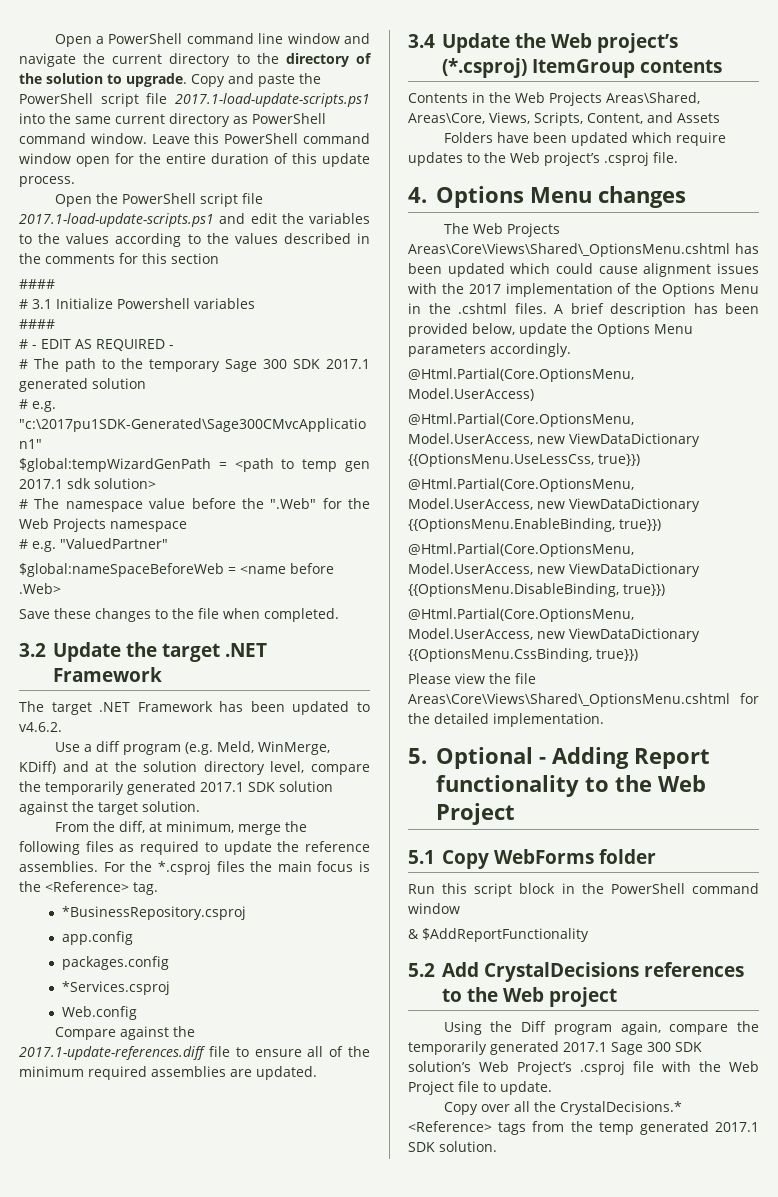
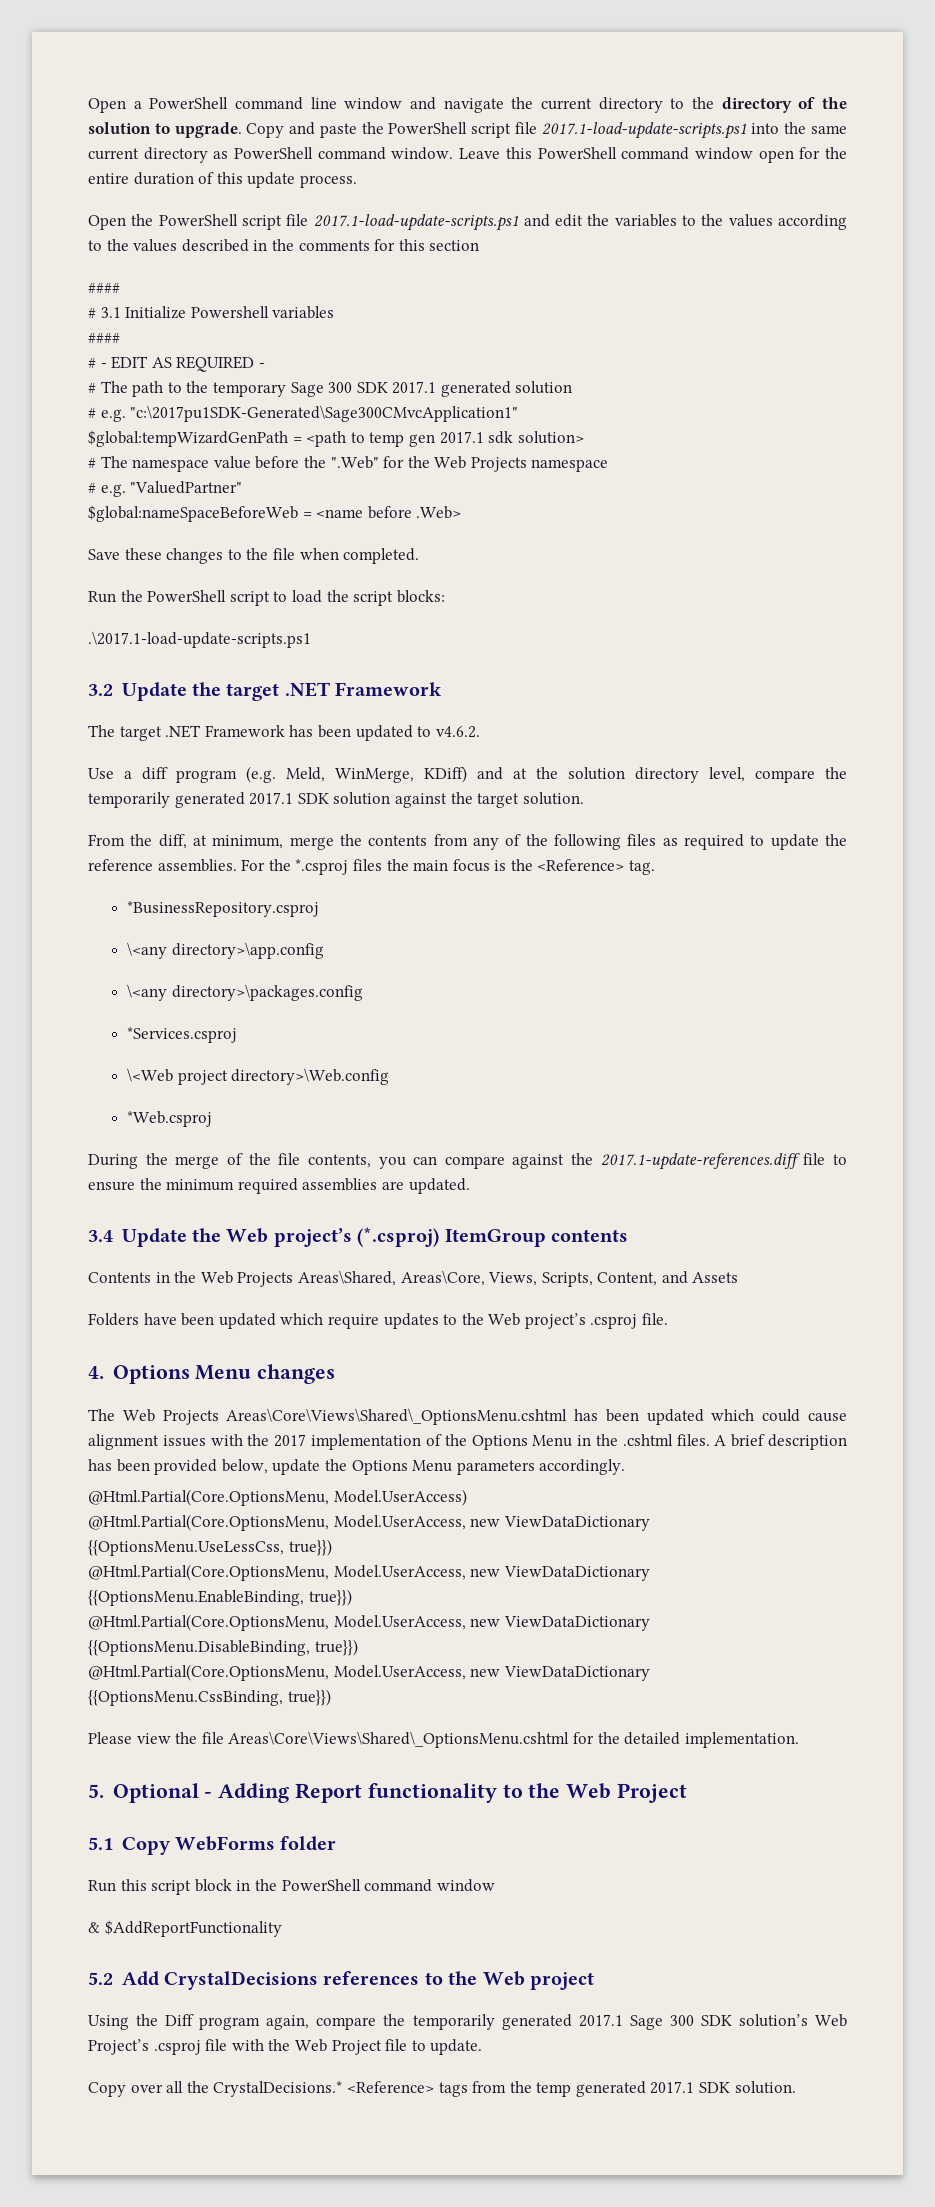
+ Run the PowerShell script to load the script blocks:
+ .\2017.1-load-update-scripts.ps1
- From the diff, at minimum, merge the following files as required to update the reference assemblies.
+ From the diff, at minimum, merge the contents from any of the following files as required to update the reference assemblies.
- app.config
- packages.config
+ \<any directory>\app.config
+ \<any directory>\packages.config
  *Services.csproj
- Web.config
- Compare against the 2017.1-update-references.diff file to ensure all of the minimum required assemblies are updated.
+ \<Web project directory>\Web.config
+ *Web.csproj
+ During the merge of the file contents, you can compare against the 2017.1-update-references.diff file to ensure the minimum required assemblies are updated.

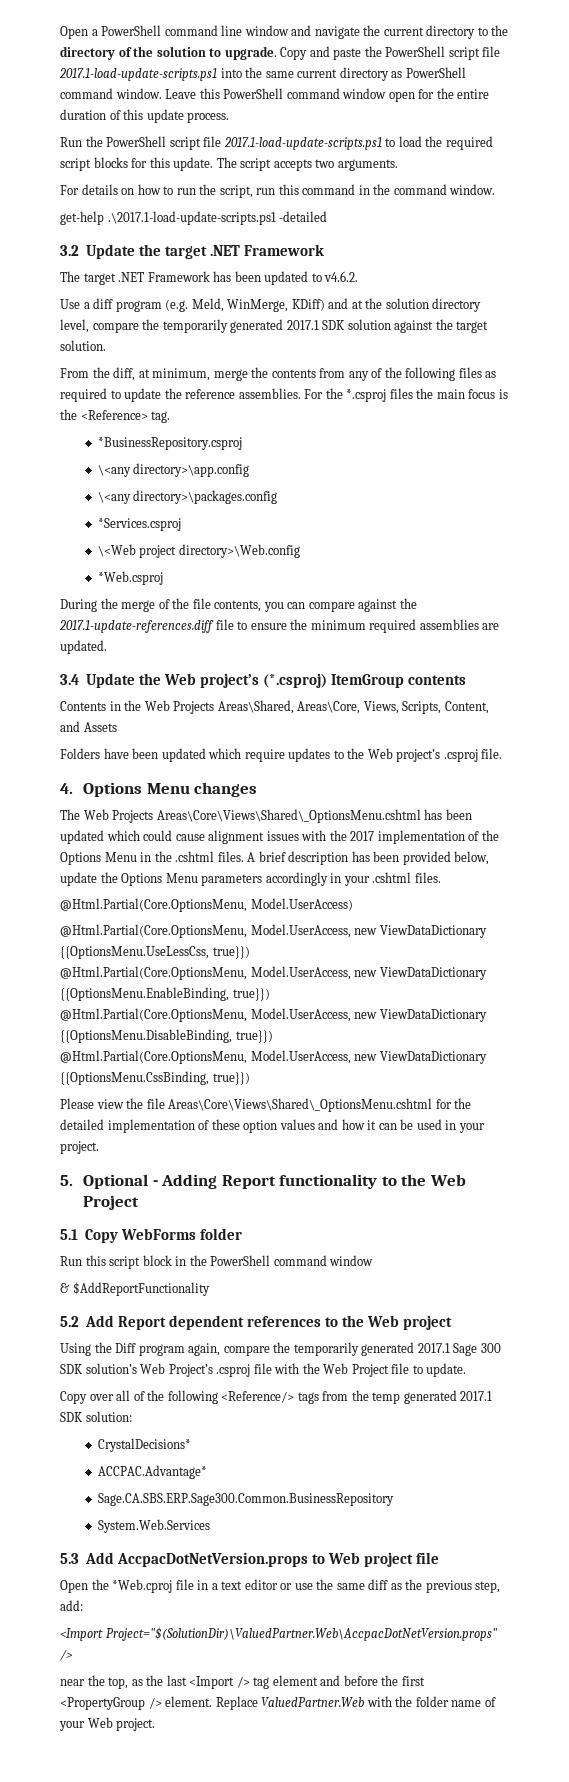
- Open the PowerShell script file 2017.1-load-update-scripts.ps1 and edit the variables to the values according to the values described in the comments for this section
- ####
- # 3.1 Initialize Powershell variables
- ####
- # - EDIT AS REQUIRED -
- # The path to the temporary Sage 300 SDK 2017.1 generated solution
- # e.g. "c:\2017pu1SDK-Generated\Sage300CMvcApplication1"
- $global:tempWizardGenPath = <path to temp gen 2017.1 sdk solution>
- # The namespace value before the ".Web" for the Web Projects namespace
- # e.g. "ValuedPartner"
- $global:nameSpaceBeforeWeb = <name before .Web>
- Save these changes to the file when completed.
- Run the PowerShell script to load the script blocks:
- .\2017.1-load-update-scripts.ps1
+ Run the PowerShell script file 2017.1-load-update-scripts.ps1 to load the required script blocks for this update. The script accepts two arguments.
+ For details on how to run the script, run this command in the command window.
+ get-help .\2017.1-load-update-scripts.ps1 -detailed
- A brief description has been provided below, update the Options Menu parameters accordingly.
+ A brief description has been provided below, update the Options Menu parameters accordingly in your .cshtml files.
- Please view the file Areas\Core\Views\Shared\_OptionsMenu.cshtml for the detailed implementation.
+ Please view the file Areas\Core\Views\Shared\_OptionsMenu.cshtml for the detailed implementation of these option values and how it can be used in your project.
- 5.2 Add CrystalDecisions references to the Web project
+ 5.2 Add Report dependent references to the Web project
- Copy over all the CrystalDecisions.* <Reference> tags from the temp generated 2017.1 SDK solution.
+ Copy over all of the following <Reference/> tags from the temp generated 2017.1 SDK solution:
+ CrystalDecisions*
+ ACCPAC.Advantage*
+ Sage.CA.SBS.ERP.Sage300.Common.BusinessRepository
+ System.Web.Services
+ 5.3 Add AccpacDotNetVersion.props to Web project file
+ Open the *Web.cproj file in a text editor or use the same diff as the previous step, add:
+ <Import Project="$(SolutionDir)\ValuedPartner.Web\AccpacDotNetVersion.props" />
+ near the top, as the last <Import /> tag element and before the first <PropertyGroup /> element. Replace ValuedPartner.Web with the folder name of your Web project.

